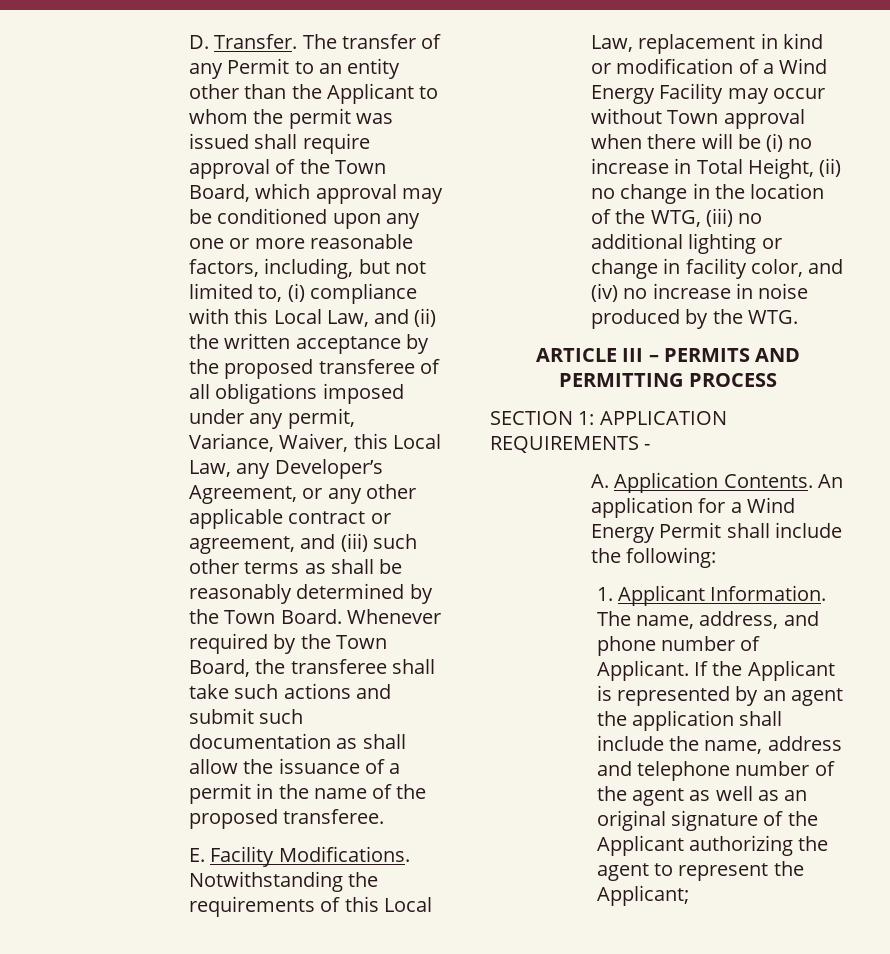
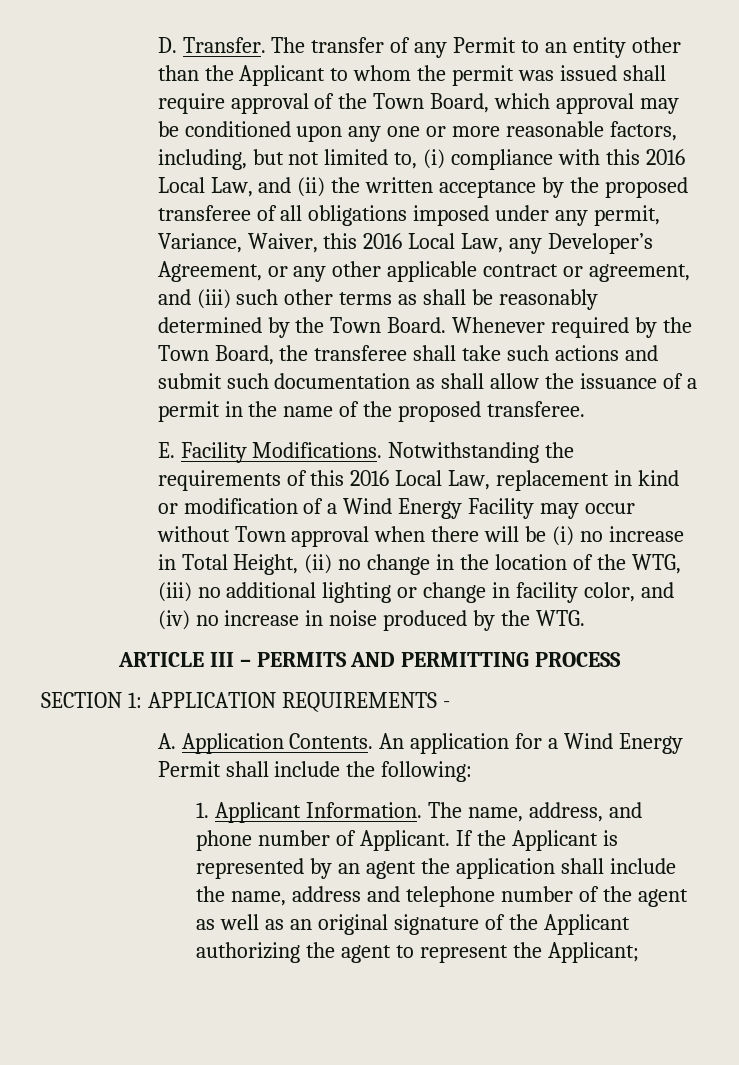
- The transfer of any Permit to an entity other than the Applicant to whom the permit was issued shall require approval of the Town Board, which approval may be conditioned upon any one or more reasonable factors, including, but not limited to, (i) compliance with this Local Law, and (ii) the written acceptance by the proposed transferee of all obligations imposed under any permit, Variance, Waiver, this Local Law, any Developer’s Agreement, or any other applicable contract or agreement, and (iii) such other terms as shall be reasonably determined by the Town Board.
+ The transfer of any Permit to an entity other than the Applicant to whom the permit was issued shall require approval of the Town Board, which approval may be conditioned upon any one or more reasonable factors, including, but not limited to, (i) compliance with this 2016 Local Law, and (ii) the written acceptance by the proposed transferee of all obligations imposed under any permit, Variance, Waiver, this 2016 Local Law, any Developer’s Agreement, or any other applicable contract or agreement, and (iii) such other terms as shall be reasonably determined by the Town Board.
- Notwithstanding the requirements of this Local Law, replacement in kind or modification of a Wind Energy Facility may occur without Town approval when there will be (i) no increase in Total Height, (ii) no change in the location of the WTG, (iii) no additional lighting or change in facility color, and (iv) no increase in noise produced by the WTG.
+ Notwithstanding the requirements of this 2016 Local Law, replacement in kind or modification of a Wind Energy Facility may occur without Town approval when there will be (i) no increase in Total Height, (ii) no change in the location of the WTG, (iii) no additional lighting or change in facility color, and (iv) no increase in noise produced by the WTG.

